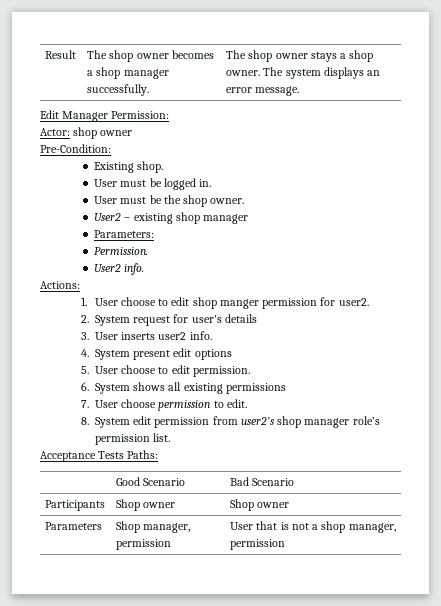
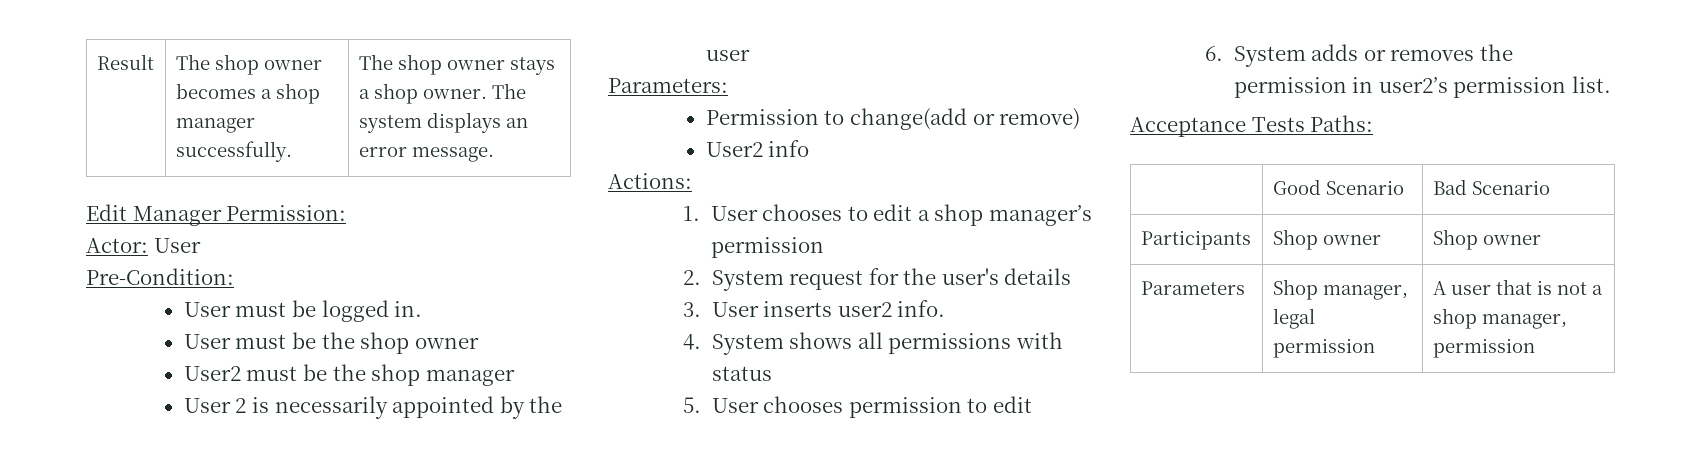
- Actor: shop owner
+ Actor: User
- Existing shop.
- User must be the shop owner.
- User2 – existing shop manager
+ User must be the shop owner
+ User2 must be the shop manager
+ User 2 is necessarily appointed by the user
  Parameters:
- Permission.
- User2 info.
+ Permission to change(add or remove)
+ User2 info
- 1. User choose to edit shop manger permission for user2.
+ 1. User chooses to edit a shop manager’s permission
- 2. System request for user's details
+ 2. System request for the user's details
- 4. System present edit options
+ 4. System shows all permissions with status
- 5. User choose to edit permission.
+ 5. User chooses permission to edit
- 6. System shows all existing permissions
- 7. User choose permission to edit.
- 8. System edit permission from user2’s shop manager role’s permission list.
+ 6. System adds or removes the permission in user2’s permission list.
- Parameters | Shop manager, permission | User that is not a shop manager, permission
+ Parameters | Shop manager, legal permission | A user that is not a shop manager, permission

